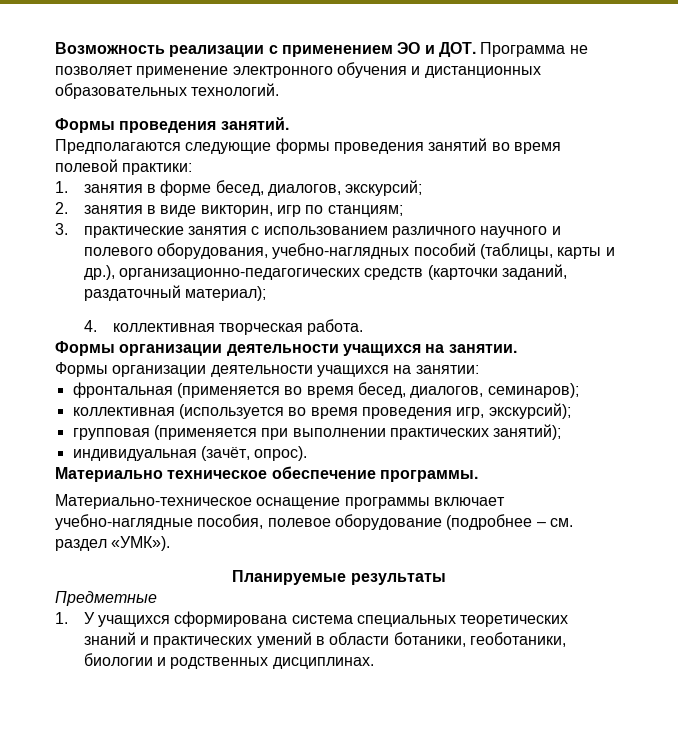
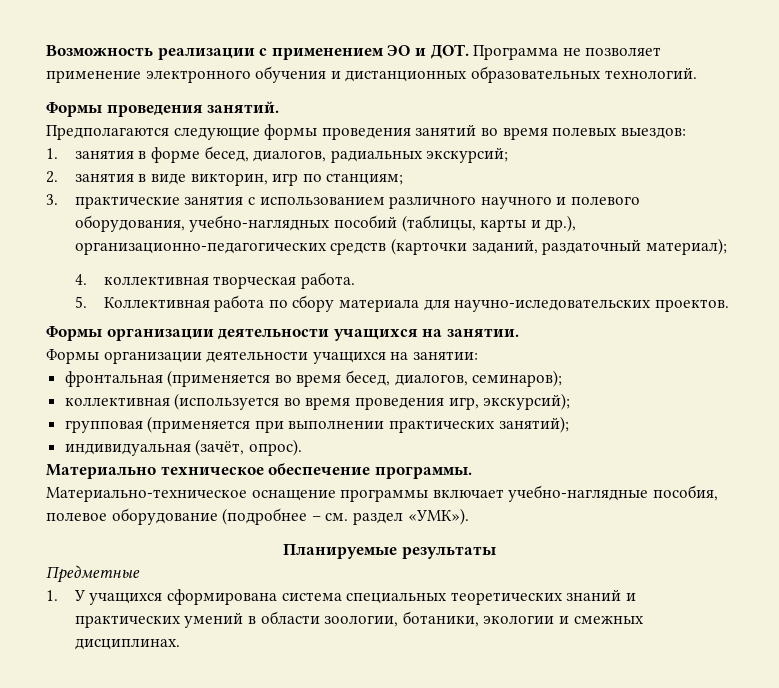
- Предполагаются следующие формы проведения занятий во время полевой практики:
+ Предполагаются следующие формы проведения занятий во время полевых выездов:
- 1. занятия в форме бесед, диалогов, экскурсий;
+ 1. занятия в форме бесед, диалогов, радиальных экскурсий;
+ 5. Коллективная работа по сбору материала для научно-иследовательских проектов.
- 1. У учащихся сформирована система специальных теоретических знаний и практических умений в области ботаники, геоботаники, биологии и родственных дисциплинах.
+ 1. У учащихся сформирована система специальных теоретических знаний и практических умений в области зоологии, ботаники, экологии и смежных дисциплинах.

